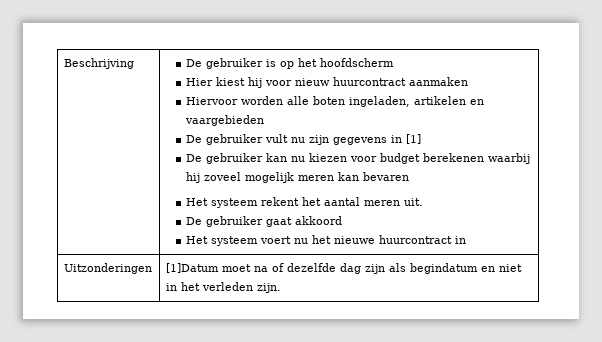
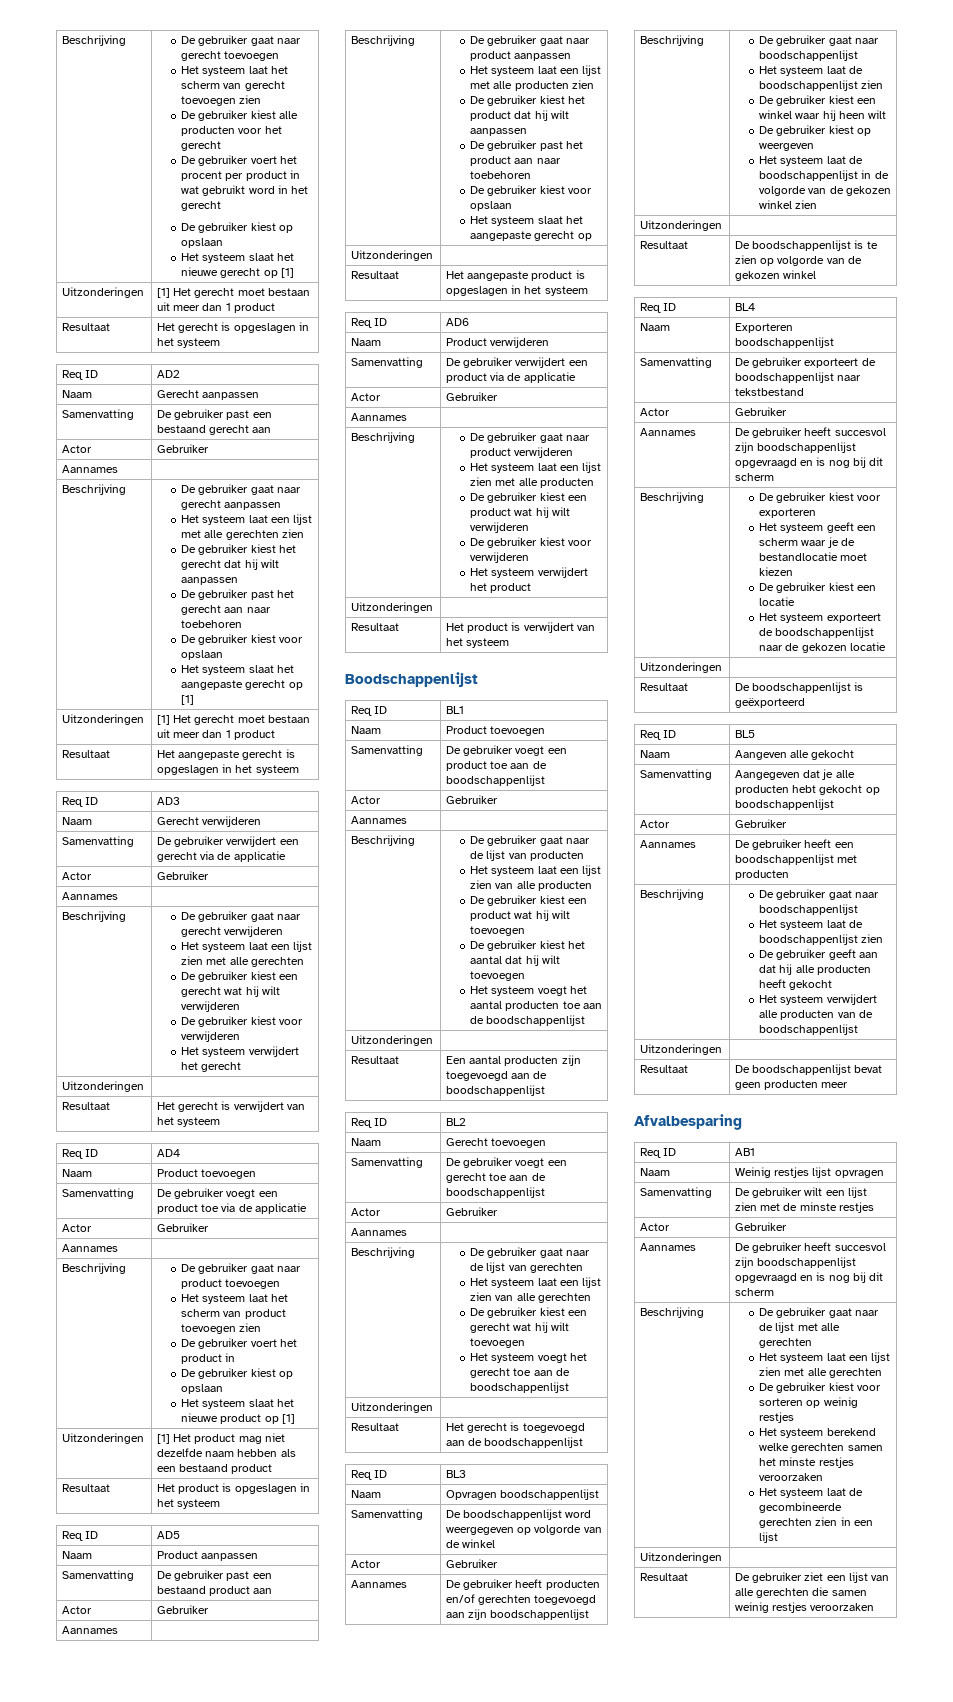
- Beschrijving | De gebruiker is op het hoofdscherm
- Hier kiest hij voor nieuw huurcontract aanmaken
- Hiervoor worden alle boten ingeladen, artikelen en vaargebieden
- De gebruiker vult nu zijn gegevens in [1]
- De gebruiker kan nu kiezen voor budget berekenen waarbij hij zoveel mogelijk meren kan bevaren
- Het systeem rekent het aantal meren uit.
- De gebruiker gaat akkoord
- Het systeem voert nu het nieuwe huurcontract in
- Uitzonderingen | [1]Datum moet na of dezelfde dag zijn als begindatum en niet in het verleden zijn.
+ Beschrijving | De gebruiker gaat naar gerecht toevoegen
+ Het systeem laat het scherm van gerecht toevoegen zien
+ De gebruiker kiest alle producten voor het gerecht
+ De gebruiker voert het procent per product in wat gebruikt word in het gerecht
+ De gebruiker kiest op opslaan
+ Het systeem slaat het nieuwe gerecht op [1]
+ Uitzonderingen | [1] Het gerecht moet bestaan uit meer dan 1 product
+ Resultaat | Het gerecht is opgeslagen in het systeem
+ Req ID | AD2
+ Naam | Gerecht aanpassen
+ Samenvatting | De gebruiker past een bestaand gerecht aan
+ Actor | Gebruiker
+ Aannames |
+ Beschrijving | De gebruiker gaat naar gerecht aanpassen
+ Het systeem laat een lijst met alle gerechten zien
+ De gebruiker kiest het gerecht dat hij wilt aanpassen
+ De gebruiker past het gerecht aan naar toebehoren
+ De gebruiker kiest voor opslaan
+ Het systeem slaat het aangepaste gerecht op [1]
+ Uitzonderingen | [1] Het gerecht moet bestaan uit meer dan 1 product
+ Resultaat | Het aangepaste gerecht is opgeslagen in het systeem
+ Req ID | AD3
+ Naam | Gerecht verwijderen
+ Samenvatting | De gebruiker verwijdert een gerecht via de applicatie
+ Actor | Gebruiker
+ Aannames |
+ Beschrijving | De gebruiker gaat naar gerecht verwijderen
+ Het systeem laat een lijst zien met alle gerechten
+ De gebruiker kiest een gerecht wat hij wilt verwijderen
+ De gebruiker kiest voor verwijderen
+ Het systeem verwijdert het gerecht
+ Uitzonderingen |
+ Resultaat | Het gerecht is verwijdert van het systeem
+ Req ID | AD4
+ Naam | Product toevoegen
+ Samenvatting | De gebruiker voegt een product toe via de applicatie
+ Actor | Gebruiker
+ Aannames |
+ Beschrijving | De gebruiker gaat naar product toevoegen
+ Het systeem laat het scherm van product toevoegen zien
+ De gebruiker voert het product in
+ De gebruiker kiest op opslaan
+ Het systeem slaat het nieuwe product op [1]
+ Uitzonderingen | [1] Het product mag niet dezelfde naam hebben als een bestaand product
+ Resultaat | Het product is opgeslagen in het systeem
+ Req ID | AD5
+ Naam | Product aanpassen
+ Samenvatting | De gebruiker past een bestaand product aan
+ Actor | Gebruiker
+ Aannames |
+ Beschrijving | De gebruiker gaat naar product aanpassen
+ Het systeem laat een lijst met alle producten zien
+ De gebruiker kiest het product dat hij wilt aanpassen
+ De gebruiker past het product aan naar toebehoren
+ De gebruiker kiest voor opslaan
+ Het systeem slaat het aangepaste gerecht op
+ Uitzonderingen |
+ Resultaat | Het aangepaste product is opgeslagen in het systeem
+ Req ID | AD6
+ Naam | Product verwijderen
+ Samenvatting | De gebruiker verwijdert een product via de applicatie
+ Actor | Gebruiker
+ Aannames |
+ Beschrijving | De gebruiker gaat naar product verwijderen
+ Het systeem laat een lijst zien met alle producten
+ De gebruiker kiest een product wat hij wilt verwijderen
+ De gebruiker kiest voor verwijderen
+ Het systeem verwijdert het product
+ Uitzonderingen |
+ Resultaat | Het product is verwijdert van het systeem
+ Boodschappenlijst
+ Req ID | BL1
+ Naam | Product toevoegen
+ Samenvatting | De gebruiker voegt een product toe aan de boodschappenlijst
+ Actor | Gebruiker
+ Aannames |
+ Beschrijving | De gebruiker gaat naar de lijst van producten
+ Het systeem laat een lijst zien van alle producten
+ De gebruiker kiest een product wat hij wilt toevoegen
+ De gebruiker kiest het aantal dat hij wilt toevoegen
+ Het systeem voegt het aantal producten toe aan de boodschappenlijst
+ Uitzonderingen |
+ Resultaat | Een aantal producten zijn toegevoegd aan de boodschappenlijst
+ Req ID | BL2
+ Naam | Gerecht toevoegen
+ Samenvatting | De gebruiker voegt een gerecht toe aan de boodschappenlijst
+ Actor | Gebruiker
+ Aannames |
+ Beschrijving | De gebruiker gaat naar de lijst van gerechten
+ Het systeem laat een lijst zien van alle gerechten
+ De gebruiker kiest een gerecht wat hij wilt toevoegen
+ Het systeem voegt het gerecht toe aan de boodschappenlijst
+ Uitzonderingen |
+ Resultaat | Het gerecht is toegevoegd aan de boodschappenlijst
+ Req ID | BL3
+ Naam | Opvragen boodschappenlijst
+ Samenvatting | De boodschappenlijst word weergegeven op volgorde van de winkel
+ Actor | Gebruiker
+ Aannames | De gebruiker heeft producten en/of gerechten toegevoegd aan zijn boodschappenlijst
+ Beschrijving | De gebruiker gaat naar boodschappenlijst
+ Het systeem laat de boodschappenlijst zien
+ De gebruiker kiest een winkel waar hij heen wilt
+ De gebruiker kiest op weergeven
+ Het systeem laat de boodschappenlijst in de volgorde van de gekozen winkel zien
+ Uitzonderingen |
+ Resultaat | De boodschappenlijst is te zien op volgorde van de gekozen winkel
+ Req ID | BL4
+ Naam | Exporteren boodschappenlijst
+ Samenvatting | De gebruiker exporteert de boodschappenlijst naar tekstbestand
+ Actor | Gebruiker
+ Aannames | De gebruiker heeft succesvol zijn boodschappenlijst opgevraagd en is nog bij dit scherm
+ Beschrijving | De gebruiker kiest voor exporteren
+ Het systeem geeft een scherm waar je de bestandlocatie moet kiezen
+ De gebruiker kiest een locatie
+ Het systeem exporteert de boodschappenlijst naar de gekozen locatie
+ Uitzonderingen |
+ Resultaat | De boodschappenlijst is geëxporteerd
+ Req ID | BL5
+ Naam | Aangeven alle gekocht
+ Samenvatting | Aangegeven dat je alle producten hebt gekocht op boodschappenlijst
+ Actor | Gebruiker
+ Aannames | De gebruiker heeft een boodschappenlijst met producten
+ Beschrijving | De gebruiker gaat naar boodschappenlijst
+ Het systeem laat de boodschappenlijst zien
+ De gebruiker geeft aan dat hij alle producten heeft gekocht
+ Het systeem verwijdert alle producten van de boodschappenlijst
+ Uitzonderingen |
+ Resultaat | De boodschappenlijst bevat geen producten meer
+ Afvalbesparing
+ Req ID | AB1
+ Naam | Weinig restjes lijst opvragen
+ Samenvatting | De gebruiker wilt een lijst zien met de minste restjes
+ Actor | Gebruiker
+ Aannames | De gebruiker heeft succesvol zijn boodschappenlijst opgevraagd en is nog bij dit scherm
+ Beschrijving | De gebruiker gaat naar de lijst met alle gerechten
+ Het systeem laat een lijst zien met alle gerechten
+ De gebruiker kiest voor sorteren op weinig restjes
+ Het systeem berekend welke gerechten samen het minste restjes veroorzaken
+ Het systeem laat de gecombineerde gerechten zien in een lijst
+ Uitzonderingen |
+ Resultaat | De gebruiker ziet een lijst van alle gerechten die samen weinig restjes veroorzaken

